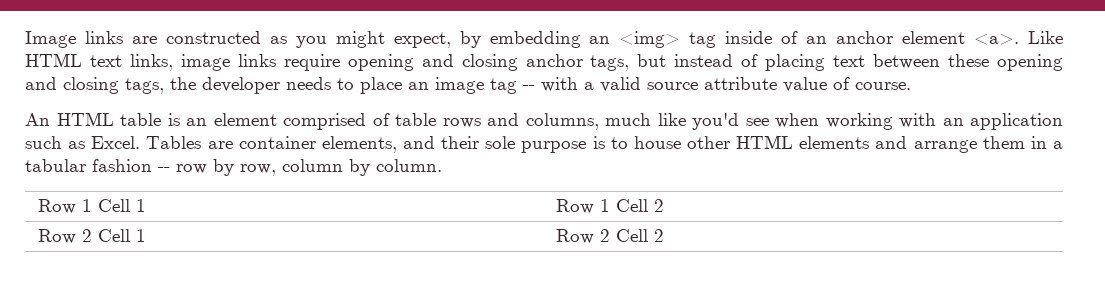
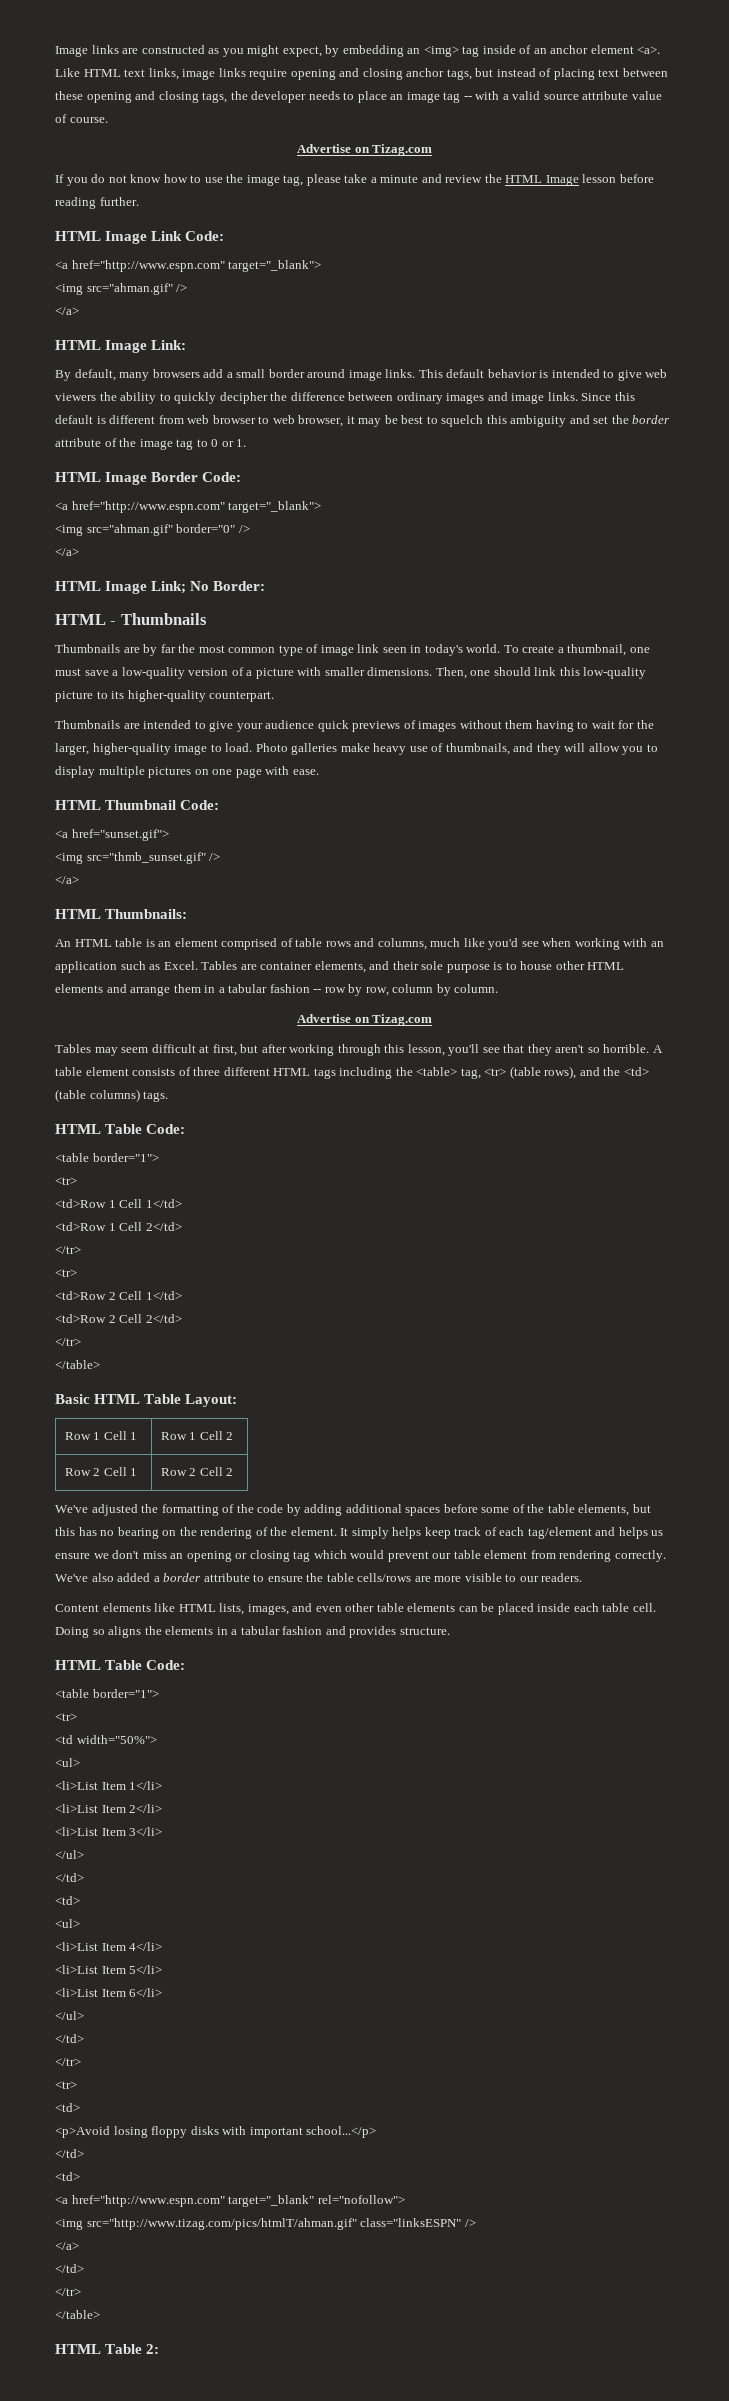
  Like HTML text links, image links require opening and closing anchor tags, but instead of placing text between these opening and closing tags, the developer needs to place an image tag -- with a valid source attribute value of course.
+ Advertise on Tizag.com
+ If you do not know how to use the image tag, please take a minute and review the HTML Image lesson before reading further.
+ HTML Image Link Code:
+ <a href="http://www.espn.com" target="_blank">
+ <img src="ahman.gif" />
+ </a>
+ HTML Image Link:
+ By default, many browsers add a small border around image links. This default behavior is intended to give web viewers the ability to quickly decipher the difference between ordinary images and image links. Since this default is different from web browser to web browser, it may be best to squelch this ambiguity and set the border attribute of the image tag to 0 or 1.
+ HTML Image Border Code:
+ <a href="http://www.espn.com" target="_blank">
+ <img src="ahman.gif" border="0" />
+ </a>
+ HTML Image Link; No Border:
+ HTML - Thumbnails
+ Thumbnails are by far the most common type of image link seen in today's world. To create a thumbnail, one must save a low-quality version of a picture with smaller dimensions. Then, one should link this low-quality picture to its higher-quality counterpart.
+ Thumbnails are intended to give your audience quick previews of images without them having to wait for the larger, higher-quality image to load. Photo galleries make heavy use of thumbnails, and they will allow you to display multiple pictures on one page with ease.
+ HTML Thumbnail Code:
+ <a href="sunset.gif">
+ <img src="thmb_sunset.gif" />
+ </a>
+ HTML Thumbnails:
  Tables are container elements, and their sole purpose is to house other HTML elements and arrange them in a tabular fashion -- row by row, column by column.
+ Advertise on Tizag.com
+ Tables may seem difficult at first, but after working through this lesson, you'll see that they aren't so horrible. A table element consists of three different HTML tags including the <table> tag, <tr> (table rows), and the <td> (table columns) tags.
+ HTML Table Code:
+ <table border="1">
+ <tr>
+ <td>Row 1 Cell 1</td>
+ <td>Row 1 Cell 2</td>
+ </tr>
+ <tr>
+ <td>Row 2 Cell 1</td>
+ <td>Row 2 Cell 2</td>
+ </tr>
+ </table>
+ Basic HTML Table Layout:
+ We've adjusted the formatting of the code by adding additional spaces before some of the table elements, but this has no bearing on the rendering of the element. It simply helps keep track of each tag/element and helps us ensure we don't miss an opening or closing tag which would prevent our table element from rendering correctly. We've also added a border attribute to ensure the table cells/rows are more visible to our readers.
+ Content elements like HTML lists, images, and even other table elements can be placed inside each table cell. Doing so aligns the elements in a tabular fashion and provides structure.
+ HTML Table Code:
+ <table border="1">
+ <tr>
+ <td width="50%">
+ <ul>
+ <li>List Item 1</li>
+ <li>List Item 2</li>
+ <li>List Item 3</li>
+ </ul>
+ </td>
+ <td>
+ <ul>
+ <li>List Item 4</li>
+ <li>List Item 5</li>
+ <li>List Item 6</li>
+ </ul>
+ </td>
+ </tr>
+ <tr>
+ <td>
+ <p>Avoid losing floppy disks with important school...</p>
+ </td>
+ <td>
+ <a href="http://www.espn.com" target="_blank" rel="nofollow">
+ <img src="http://www.tizag.com/pics/htmlT/ahman.gif" class="linksESPN" />
+ </a>
+ </td>
+ </tr>
+ </table>
+ HTML Table 2:

